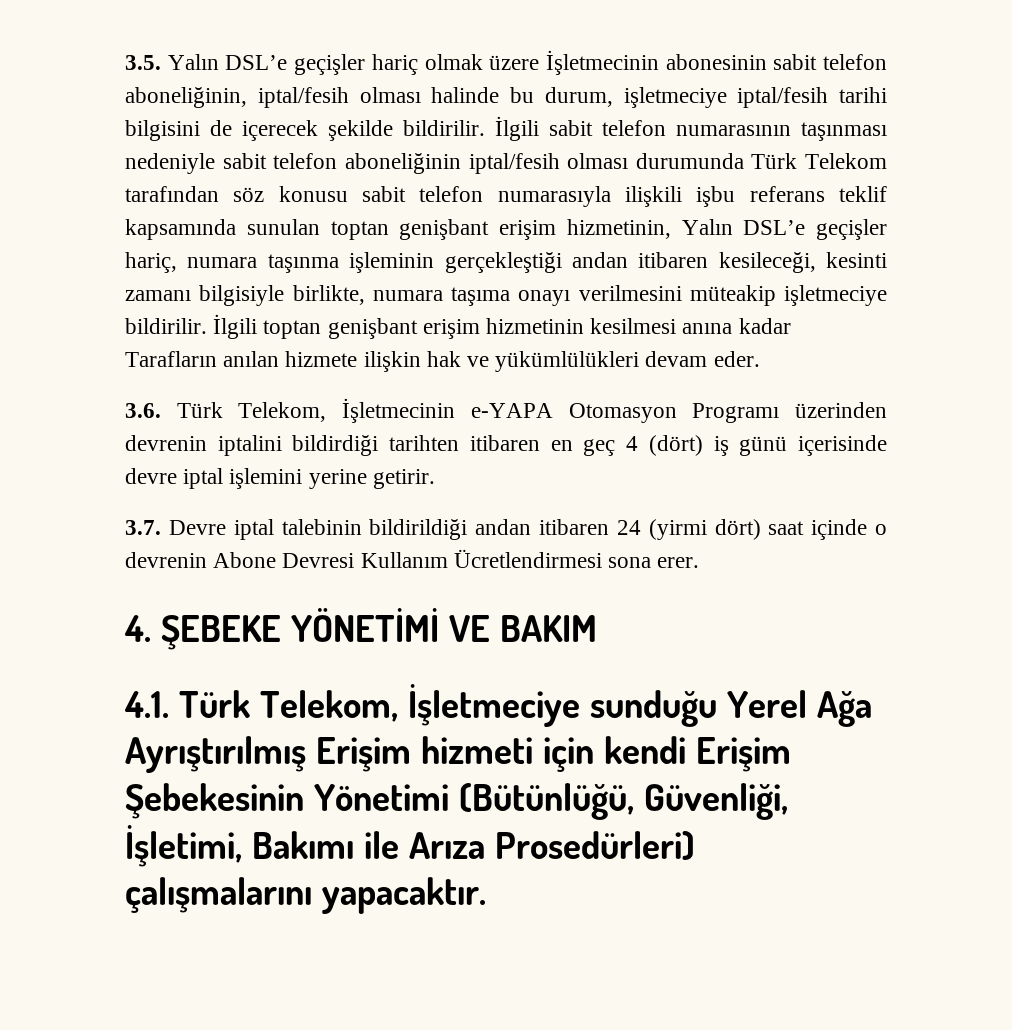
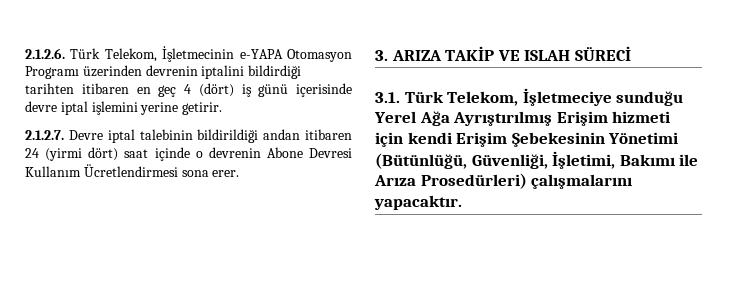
- 3.5. Yalın DSL’e geçişler hariç olmak üzere İşletmecinin abonesinin sabit telefon aboneliğinin, iptal/fesih olması halinde bu durum, işletmeciye iptal/fesih tarihi bilgisini de içerecek şekilde bildirilir. İlgili sabit telefon numarasının taşınması nedeniyle sabit telefon aboneliğinin iptal/fesih olması durumunda Türk Telekom tarafından söz konusu sabit telefon numarasıyla ilişkili işbu referans teklif kapsamında sunulan toptan genişbant erişim hizmetinin, Yalın DSL’e geçişler hariç, numara taşınma işleminin gerçekleştiği andan itibaren kesileceği, kesinti zamanı bilgisiyle birlikte, numara taşıma onayı verilmesini müteakip işletmeciye bildirilir. İlgili toptan genişbant erişim hizmetinin kesilmesi anına kadar Tarafların anılan hizmete ilişkin hak ve yükümlülükleri devam eder.
- 3.6. Türk Telekom, İşletmecinin e-YAPA Otomasyon Programı üzerinden devrenin iptalini bildirdiği tarihten itibaren en geç 4 (dört) iş günü içerisinde devre iptal işlemini yerine getirir.
+ 2.1.2.6. Türk Telekom, İşletmecinin e-YAPA Otomasyon Programı üzerinden devrenin iptalini bildirdiği tarihten itibaren en geç 4 (dört) iş günü içerisinde devre iptal işlemini yerine getirir.
- 3.7. Devre iptal talebinin bildirildiği andan itibaren 24 (yirmi dört) saat içinde o devrenin Abone Devresi Kullanım Ücretlendirmesi sona erer.
+ 2.1.2.7. Devre iptal talebinin bildirildiği andan itibaren 24 (yirmi dört) saat içinde o devrenin Abone Devresi Kullanım Ücretlendirmesi sona erer.
- 4. ŞEBEKE YÖNETİMİ VE BAKIM
- 4.1. Türk Telekom, İşletmeciye sunduğu Yerel Ağa Ayrıştırılmış Erişim hizmeti için kendi Erişim Şebekesinin Yönetimi (Bütünlüğü, Güvenliği, İşletimi, Bakımı ile Arıza Prosedürleri) çalışmalarını yapacaktır.
+ 3. ARIZA TAKİP VE ISLAH SÜRECİ
+ 3.1. Türk Telekom, İşletmeciye sunduğu Yerel Ağa Ayrıştırılmış Erişim hizmeti için kendi Erişim Şebekesinin Yönetimi (Bütünlüğü, Güvenliği, İşletimi, Bakımı ile Arıza Prosedürleri) çalışmalarını yapacaktır.

